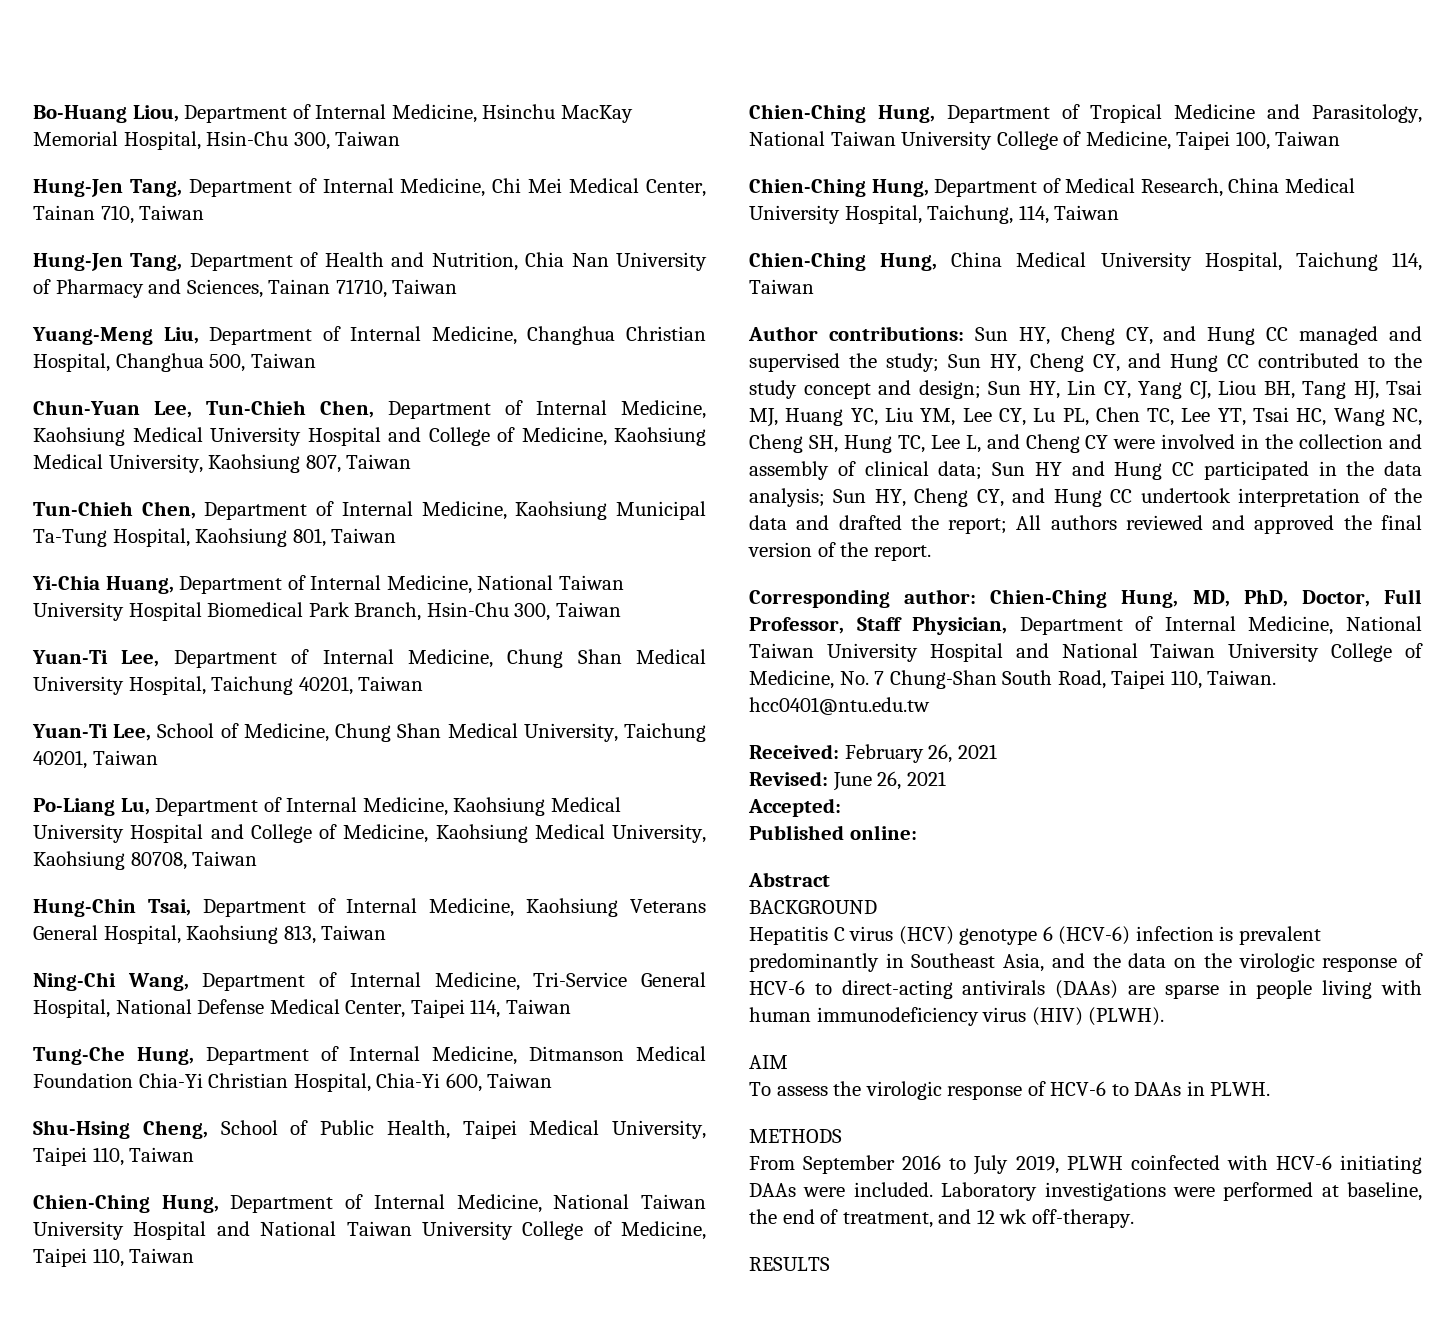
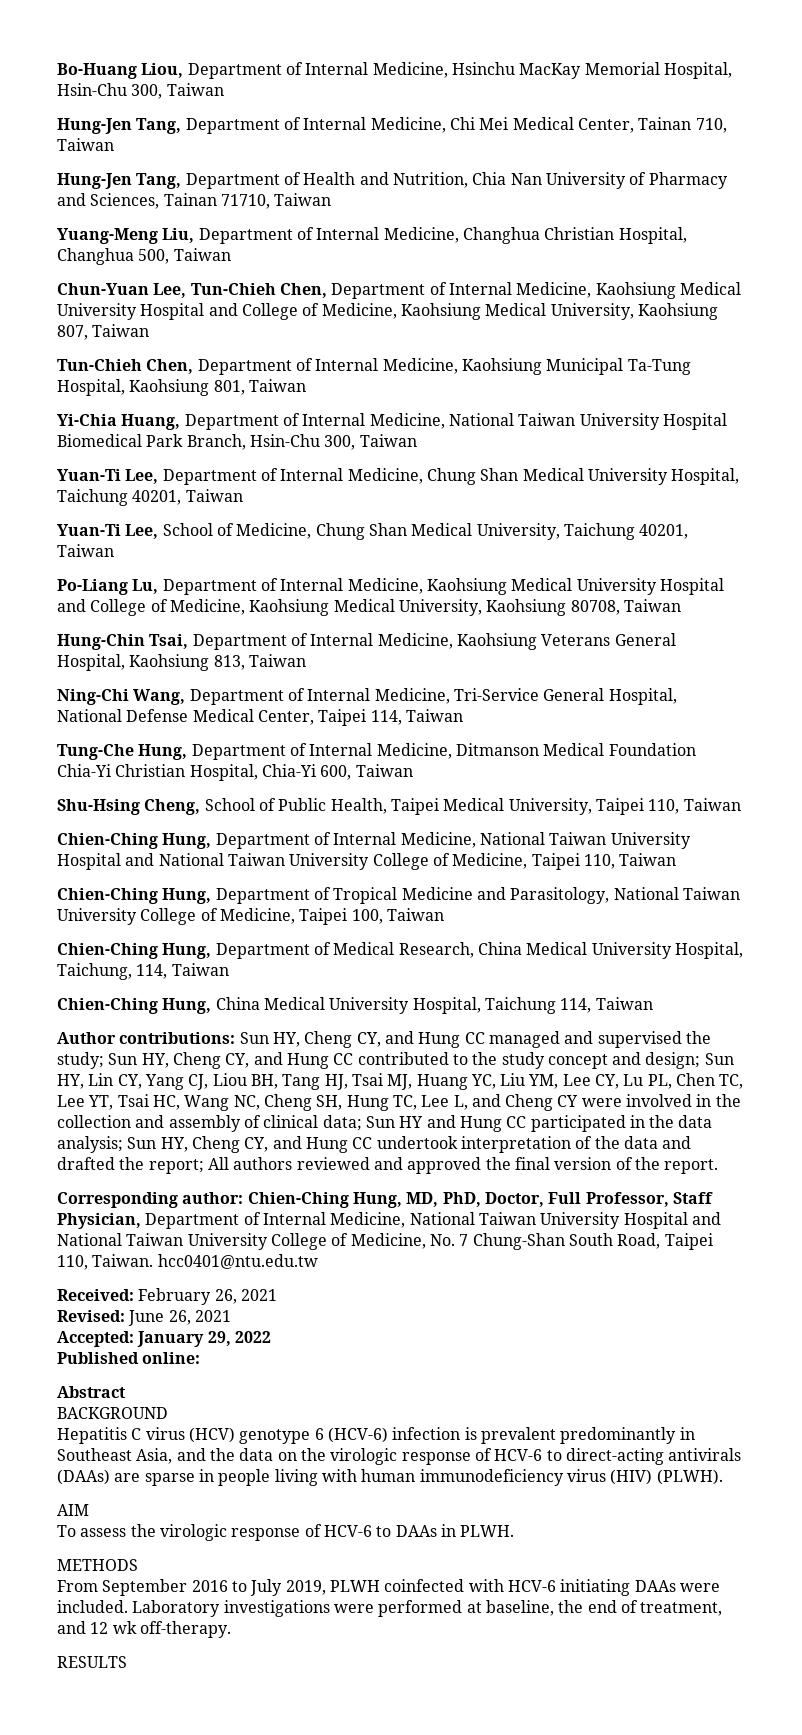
- Accepted:
+ Accepted: January 29, 2022

